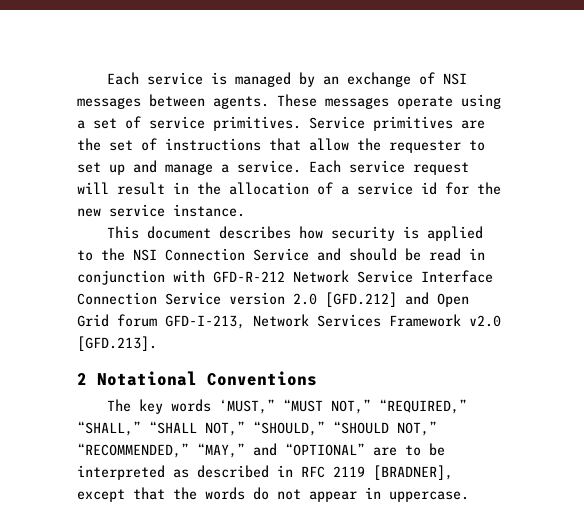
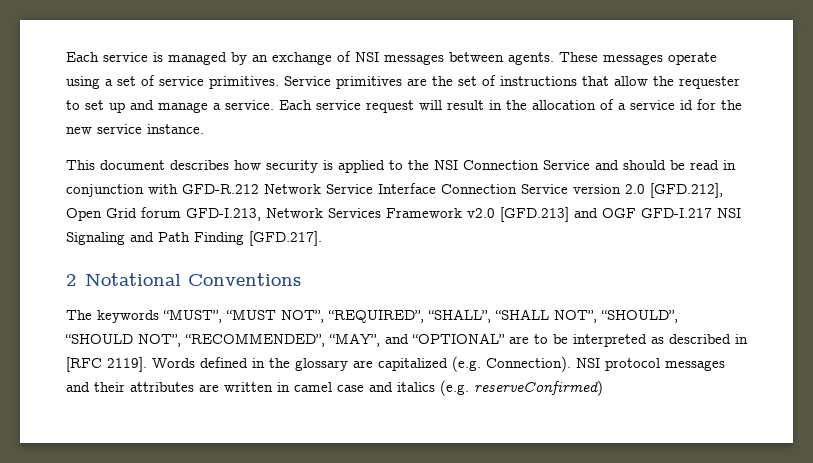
- This document describes how security is applied to the NSI Connection Service and should be read in conjunction with GFD-R-212 Network Service Interface Connection Service version 2.0 [GFD.212] and Open Grid forum GFD-I-213, Network Services Framework v2.0 [GFD.213].
+ This document describes how security is applied to the NSI Connection Service and should be read in conjunction with GFD-R.212 Network Service Interface Connection Service version 2.0 [GFD.212], Open Grid forum GFD-I.213, Network Services Framework v2.0 [GFD.213] and OGF GFD-I.217 NSI Signaling and Path Finding [GFD.217].
  2 Notational Conventions
- The key words ‘MUST,” “MUST NOT,” “REQUIRED,” “SHALL,” “SHALL NOT,” “SHOULD,” “SHOULD NOT,” “RECOMMENDED,” “MAY,” and “OPTIONAL” are to be interpreted as described in RFC 2119 [BRADNER], except that the words do not appear in uppercase.
+ The keywords “MUST”, “MUST NOT”, “REQUIRED”, “SHALL”, “SHALL NOT”, “SHOULD”, “SHOULD NOT”, “RECOMMENDED”, “MAY”, and “OPTIONAL” are to be interpreted as described in [RFC 2119]. Words defined in the glossary are capitalized (e.g. Connection). NSI protocol messages and their attributes are written in camel case and italics (e.g. reserveConfirmed)

